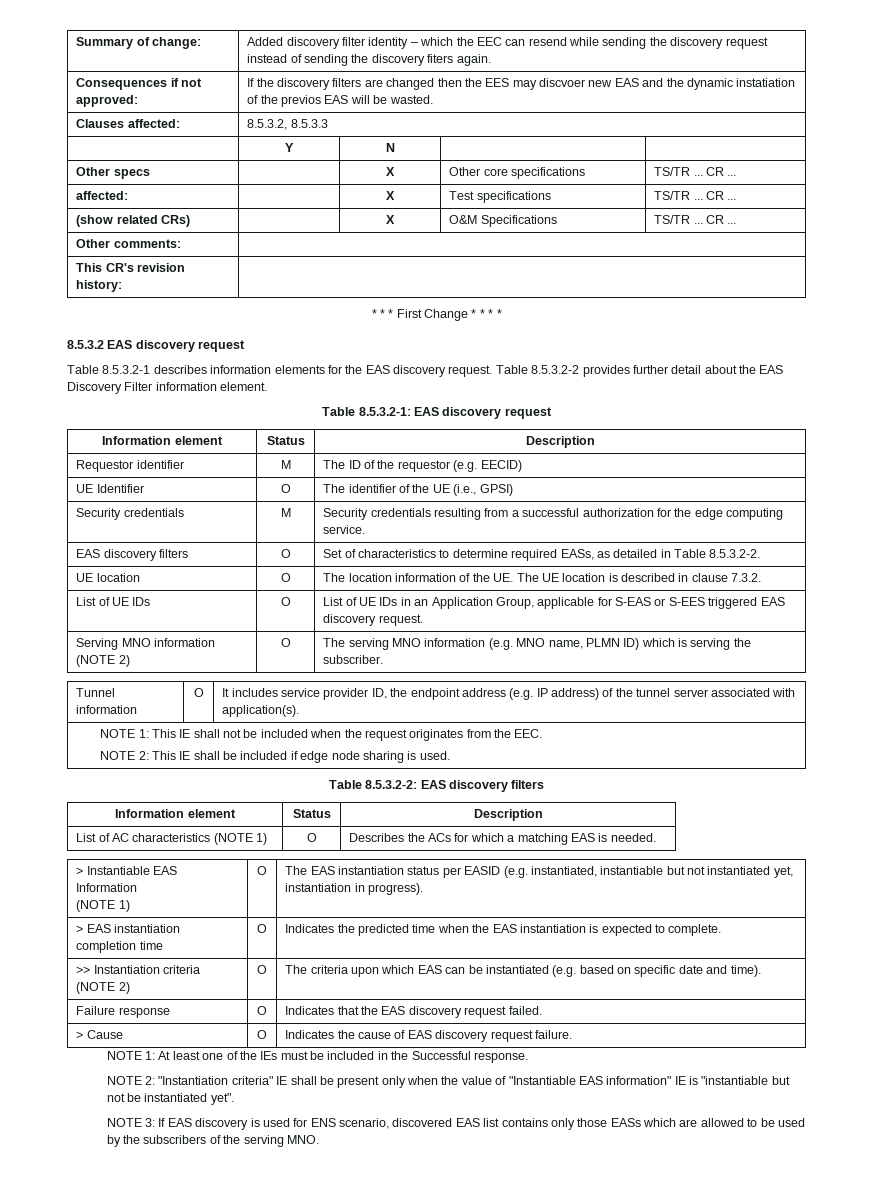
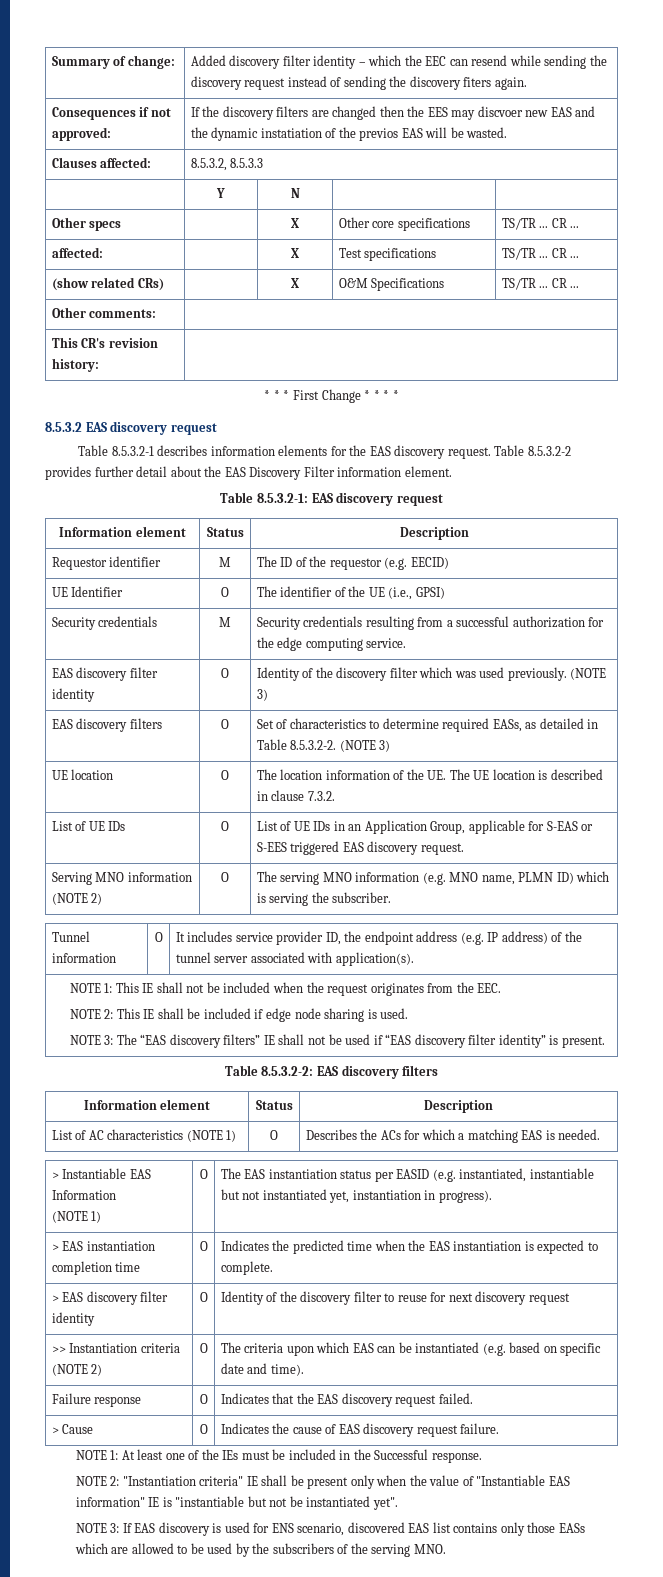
+ EAS discovery filter identity | O | Identity of the discovery filter which was used previously. (NOTE 3)
- EAS discovery filters | O | Set of characteristics to determine required EASs, as detailed in Table 8.5.3.2-2.
+ EAS discovery filters | O | Set of characteristics to determine required EASs, as detailed in Table 8.5.3.2-2. (NOTE 3)
+ NOTE 3: The “EAS discovery filters” IE shall not be used if “EAS discovery filter identity” is present.
+ > EAS discovery filter identity | O | Identity of the discovery filter to reuse for next discovery request

